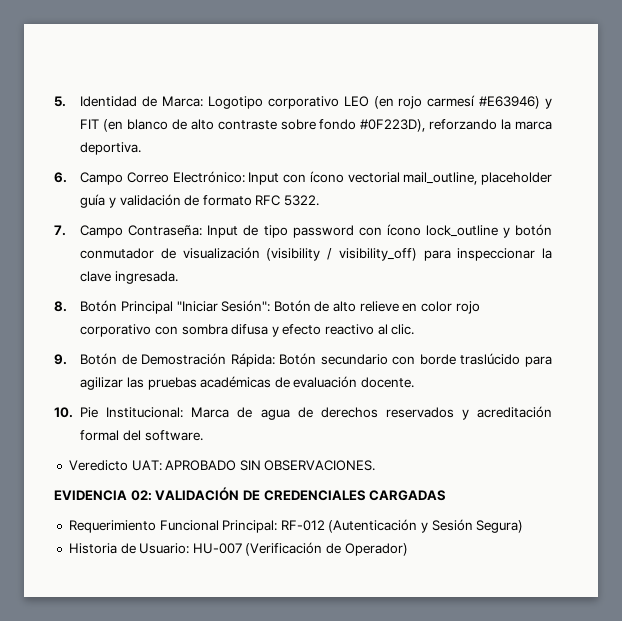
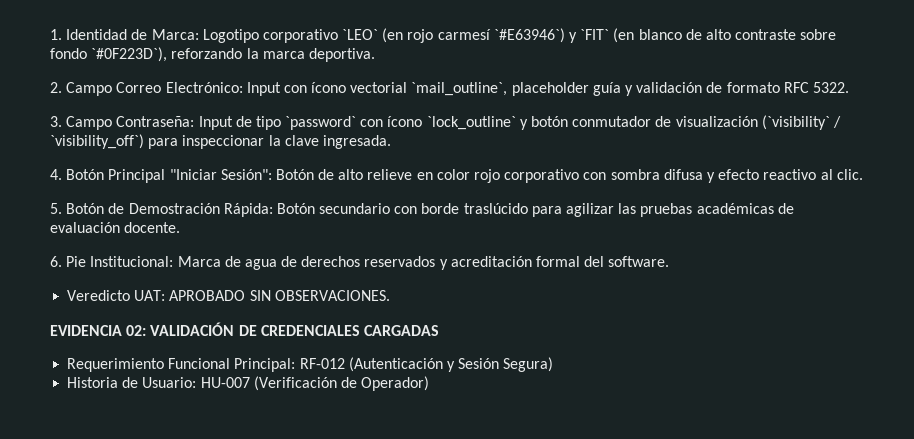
- 5. Identidad de Marca: Logotipo corporativo LEO (en rojo carmesí #E63946) y FIT (en blanco de alto contraste sobre fondo #0F223D), reforzando la marca deportiva.
+ 1. Identidad de Marca: Logotipo corporativo `LEO` (en rojo carmesí `#E63946`) y `FIT` (en blanco de alto contraste sobre fondo `#0F223D`), reforzando la marca deportiva.
- 6. Campo Correo Electrónico: Input con ícono vectorial mail_outline, placeholder guía y validación de formato RFC 5322.
+ 2. Campo Correo Electrónico: Input con ícono vectorial `mail_outline`, placeholder guía y validación de formato RFC 5322.
- 7. Campo Contraseña: Input de tipo password con ícono lock_outline y botón conmutador de visualización (visibility / visibility_off) para inspeccionar la clave ingresada.
+ 3. Campo Contraseña: Input de tipo `password` con ícono `lock_outline` y botón conmutador de visualización (`visibility` / `visibility_off`) para inspeccionar la clave ingresada.
- 8. Botón Principal "Iniciar Sesión": Botón de alto relieve en color rojo corporativo con sombra difusa y efecto reactivo al clic.
+ 4. Botón Principal "Iniciar Sesión": Botón de alto relieve en color rojo corporativo con sombra difusa y efecto reactivo al clic.
- 9. Botón de Demostración Rápida: Botón secundario con borde traslúcido para agilizar las pruebas académicas de evaluación docente.
+ 5. Botón de Demostración Rápida: Botón secundario con borde traslúcido para agilizar las pruebas académicas de evaluación docente.
- 10. Pie Institucional: Marca de agua de derechos reservados y acreditación formal del software.
+ 6. Pie Institucional: Marca de agua de derechos reservados y acreditación formal del software.

